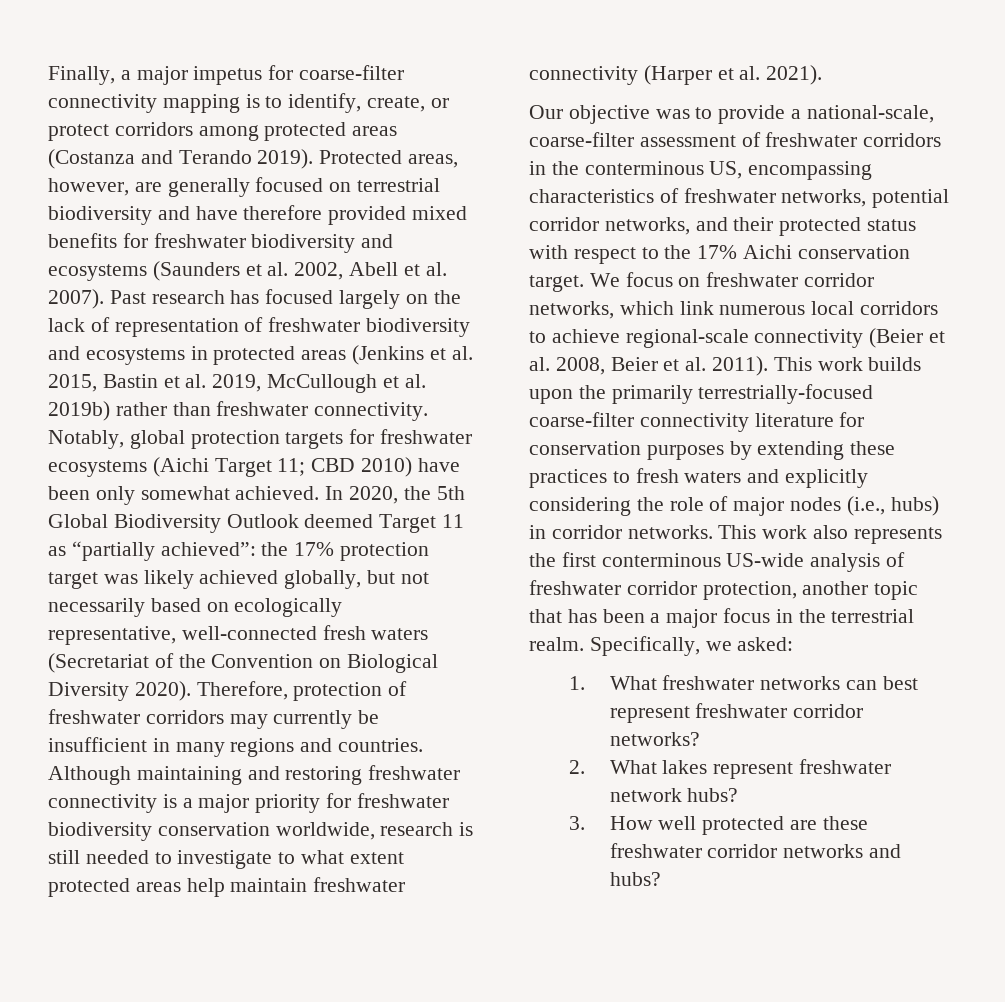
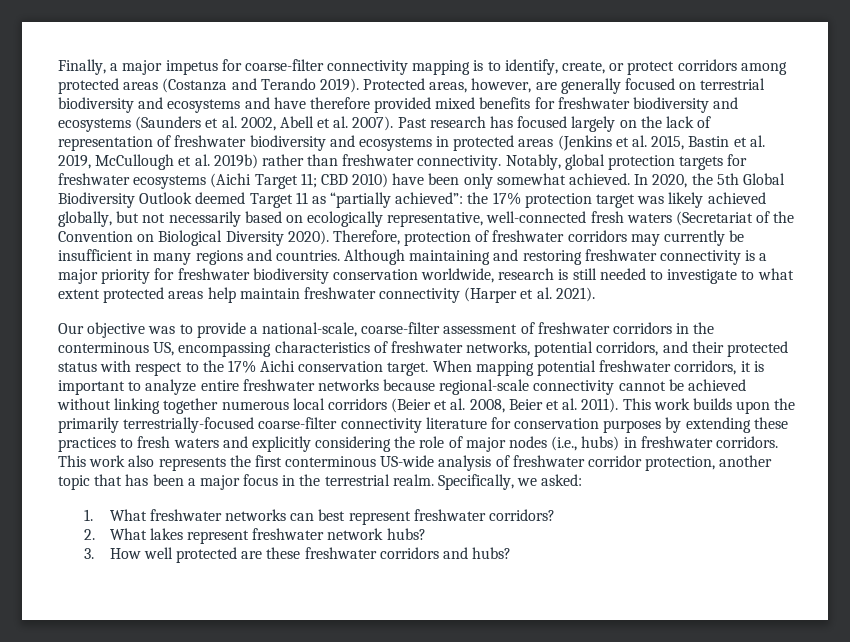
- Protected areas, however, are generally focused on terrestrial biodiversity and have therefore provided mixed benefits for freshwater biodiversity and ecosystems (Saunders et al. 2002, Abell et al. 2007).
+ Protected areas, however, are generally focused on terrestrial biodiversity and ecosystems and have therefore provided mixed benefits for freshwater biodiversity and ecosystems (Saunders et al. 2002, Abell et al. 2007).
- Our objective was to provide a national-scale, coarse-filter assessment of freshwater corridors in the conterminous US, encompassing characteristics of freshwater networks, potential corridor networks, and their protected status with respect to the 17% Aichi conservation target.
+ Our objective was to provide a national-scale, coarse-filter assessment of freshwater corridors in the conterminous US, encompassing characteristics of freshwater networks, potential corridors, and their protected status with respect to the 17% Aichi conservation target.
- We focus on freshwater corridor networks, which link numerous local corridors to achieve regional-scale connectivity (Beier et al. 2008, Beier et al. 2011).
+ When mapping potential freshwater corridors, it is important to analyze entire freshwater networks because regional-scale connectivity cannot be achieved without linking together numerous local corridors (Beier et al. 2008, Beier et al. 2011).
- This work builds upon the primarily terrestrially-focused coarse-filter connectivity literature for conservation purposes by extending these practices to fresh waters and explicitly considering the role of major nodes (i.e., hubs) in corridor networks.
+ This work builds upon the primarily terrestrially-focused coarse-filter connectivity literature for conservation purposes by extending these practices to fresh waters and explicitly considering the role of major nodes (i.e., hubs) in freshwater corridors.
- 1. What freshwater networks can best represent freshwater corridor networks?
+ 1. What freshwater networks can best represent freshwater corridors?
- 3. How well protected are these freshwater corridor networks and hubs?
+ 3. How well protected are these freshwater corridors and hubs?

